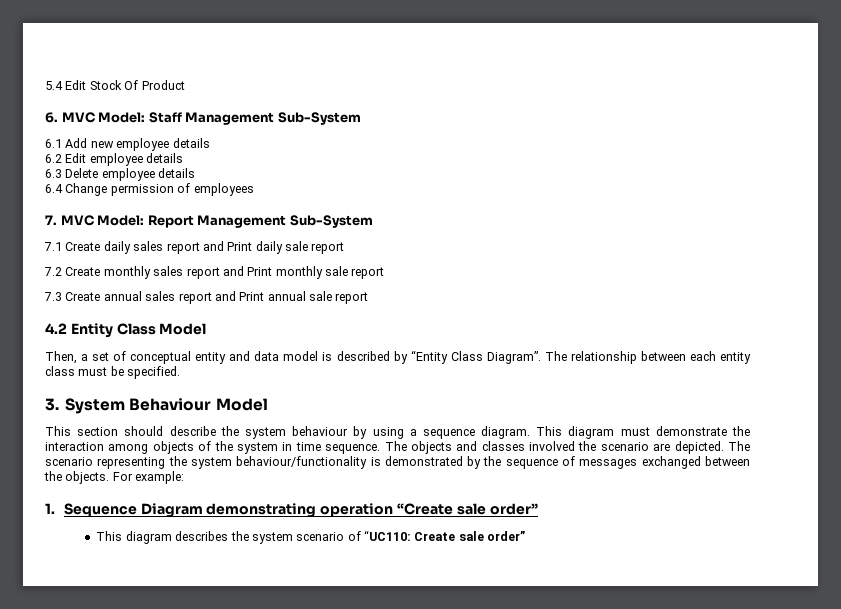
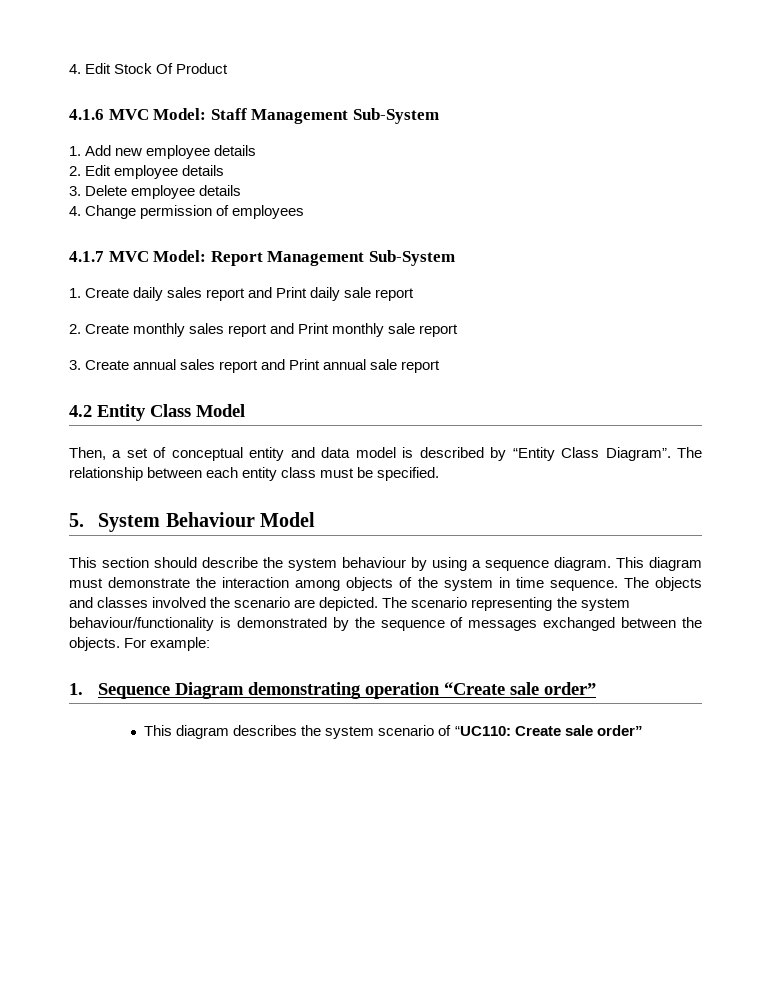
- 5.4 Edit Stock Of Product
+ 4. Edit Stock Of Product
- 6. MVC Model: Staff Management Sub-System
+ 4.1.6 MVC Model: Staff Management Sub-System
- 6.1 Add new employee details
+ 1. Add new employee details
- 6.2 Edit employee details
+ 2. Edit employee details
- 6.3 Delete employee details
+ 3. Delete employee details
- 6.4 Change permission of employees
+ 4. Change permission of employees
- 7. MVC Model: Report Management Sub-System
+ 4.1.7 MVC Model: Report Management Sub-System
- 7.1 Create daily sales report and Print daily sale report
+ 1. Create daily sales report and Print daily sale report
- 7.2 Create monthly sales report and Print monthly sale report
+ 2. Create monthly sales report and Print monthly sale report
- 7.3 Create annual sales report and Print annual sale report
+ 3. Create annual sales report and Print annual sale report
- 3. System Behaviour Model
+ 5. System Behaviour Model

